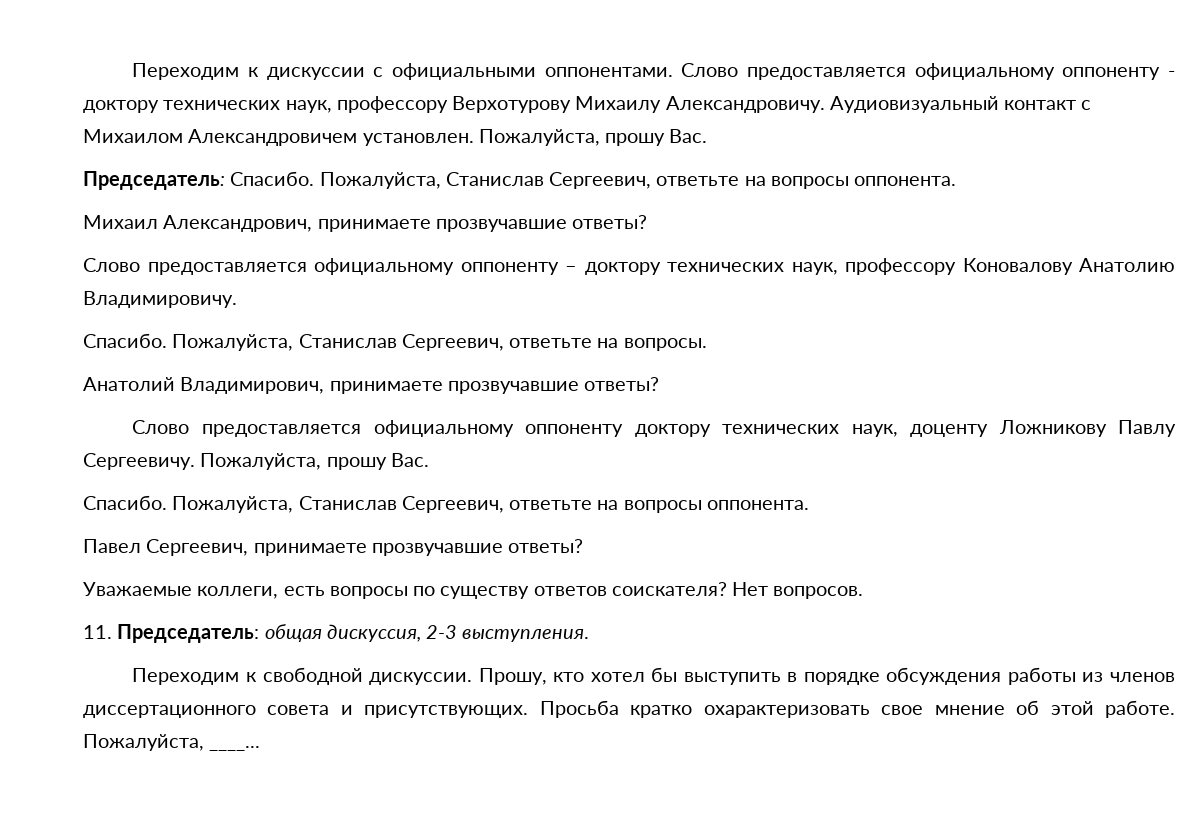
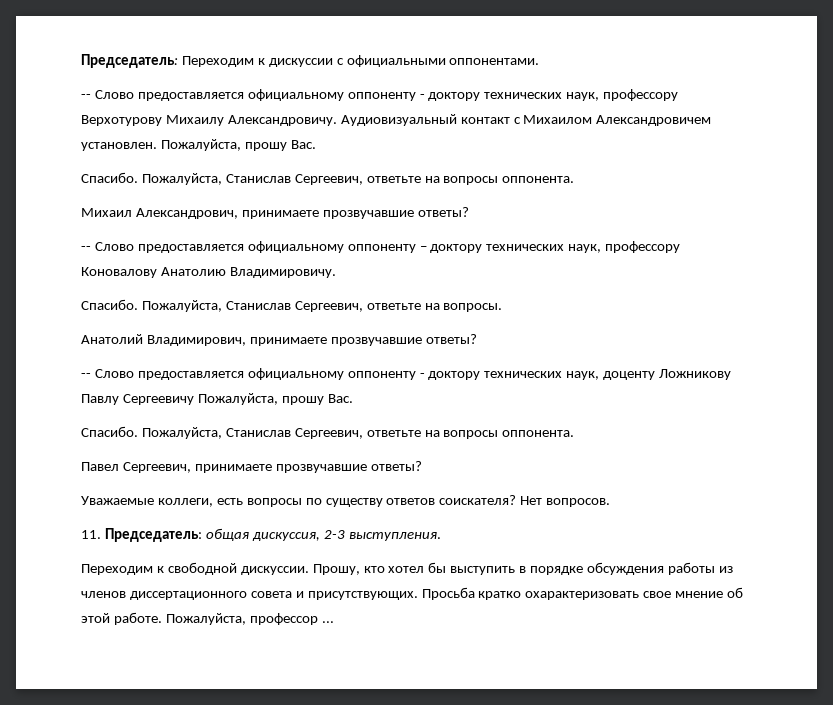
- Переходим к дискуссии с официальными оппонентами. Слово предоставляется официальному оппоненту - доктору технических наук, профессору Верхотурову Михаилу Александровичу.
+ Председатель: Переходим к дискуссии с официальными оппонентами.
+ -- Слово предоставляется официальному оппоненту - доктору технических наук, профессору Верхотурову Михаилу Александровичу.
  Аудиовизуальный контакт с Михаилом Александровичем установлен. Пожалуйста, прошу Вас.
- Председатель: Спасибо.
+ Спасибо.
- Слово предоставляется официальному оппоненту – доктору технических наук, профессору Коновалову Анатолию Владимировичу.
+ -- Слово предоставляется официальному оппоненту – доктору технических наук, профессору Коновалову Анатолию Владимировичу.
- Слово предоставляется официальному оппоненту доктору технических наук, доценту Ложникову Павлу Сергеевичу. Пожалуйста, прошу Вас.
+ -- Слово предоставляется официальному оппоненту - доктору технических наук, доценту Ложникову Павлу Сергеевичу Пожалуйста, прошу Вас.
- Пожалуйста, ____...
+ Пожалуйста, профессор ...

